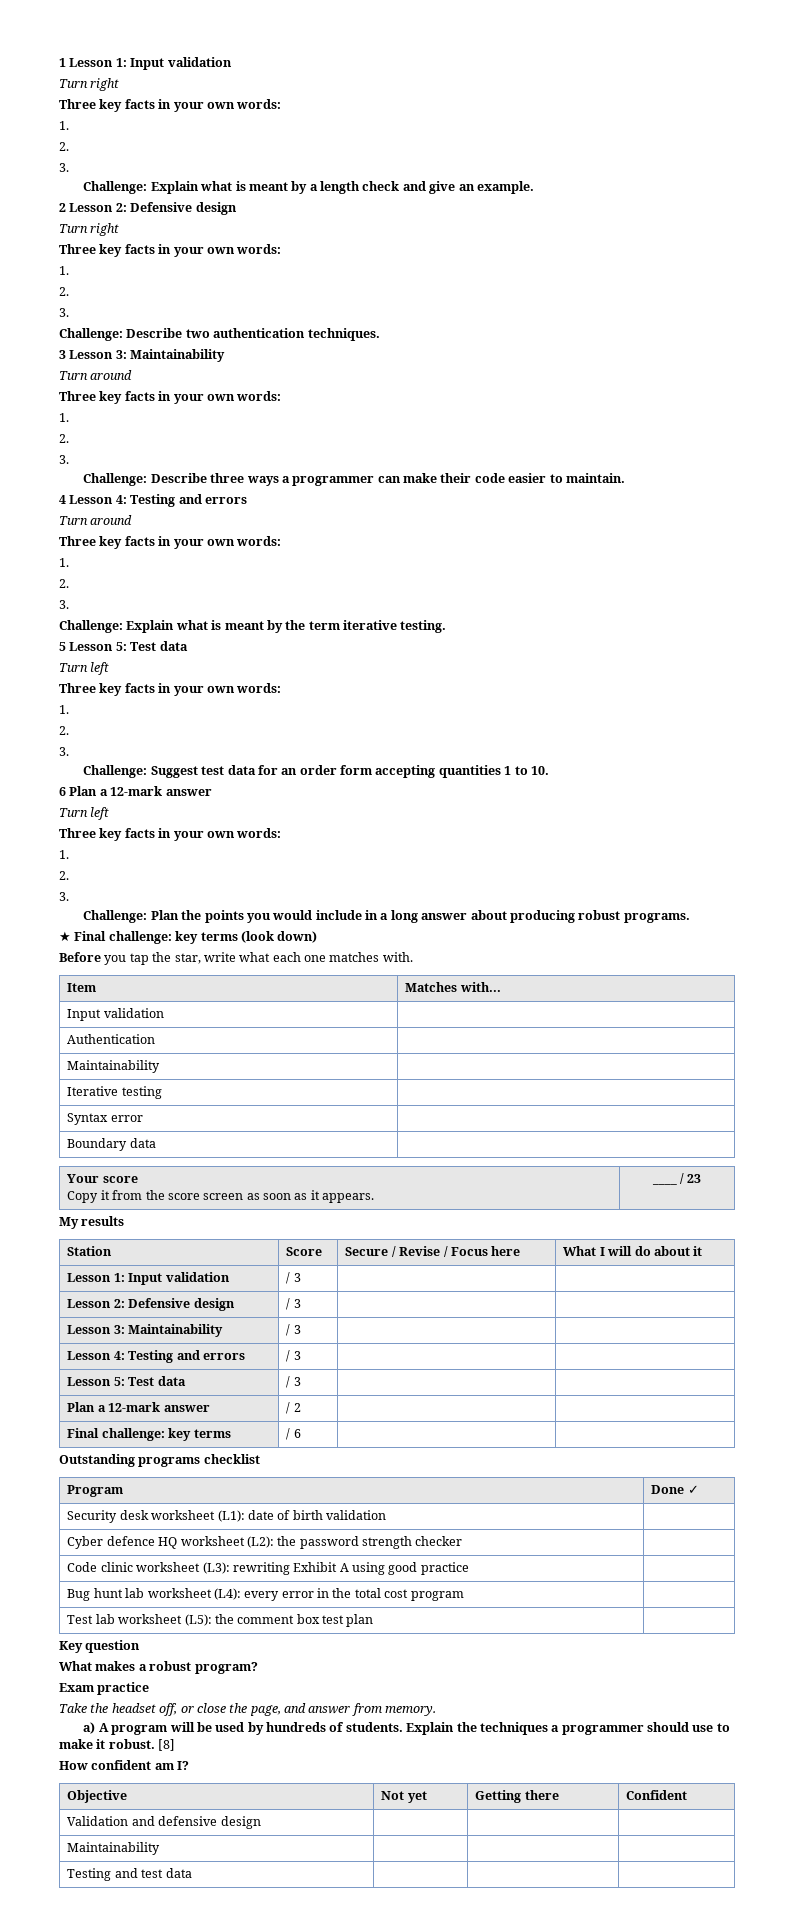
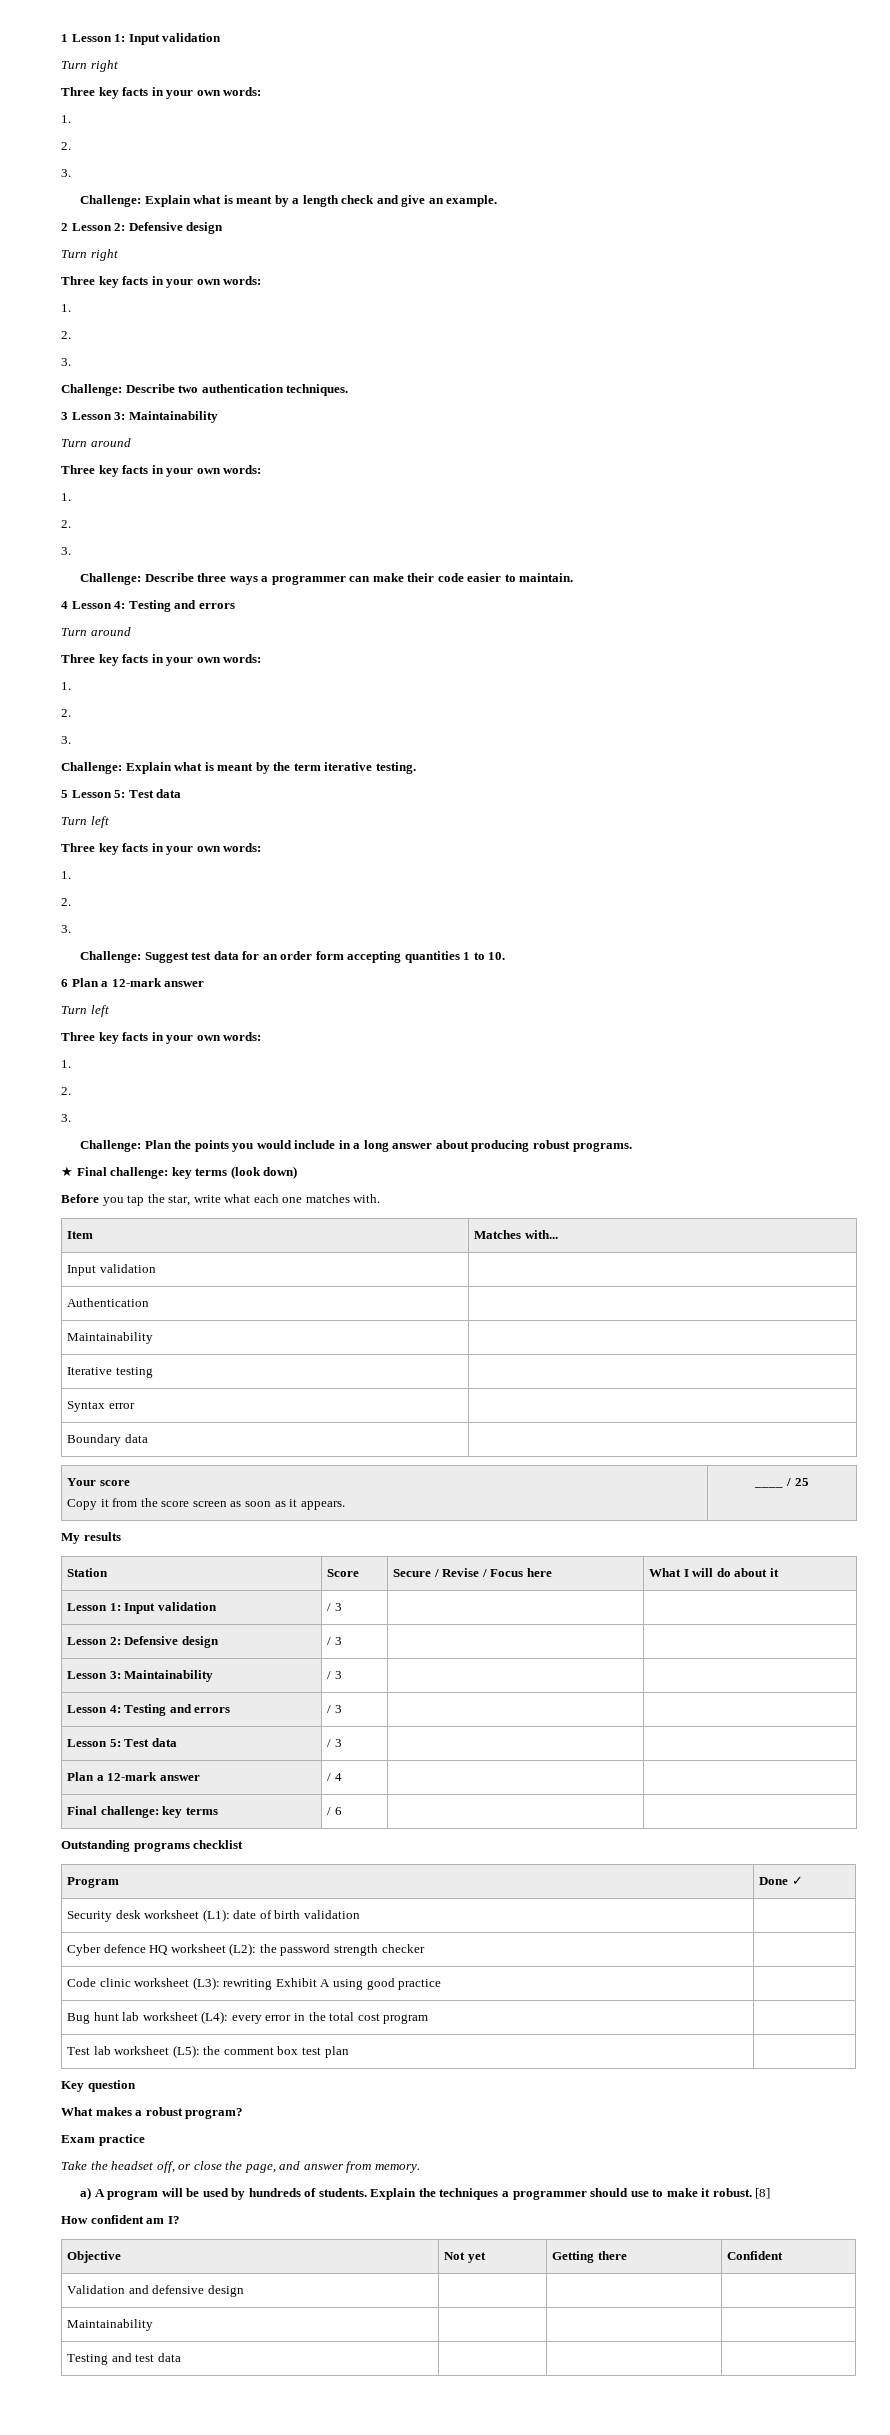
  Your score
- Copy it from the score screen as soon as it appears. | ____ / 23
+ Copy it from the score screen as soon as it appears. | ____ / 25
- Plan a 12-mark answer | / 2 | |
+ Plan a 12-mark answer | / 4 | |

